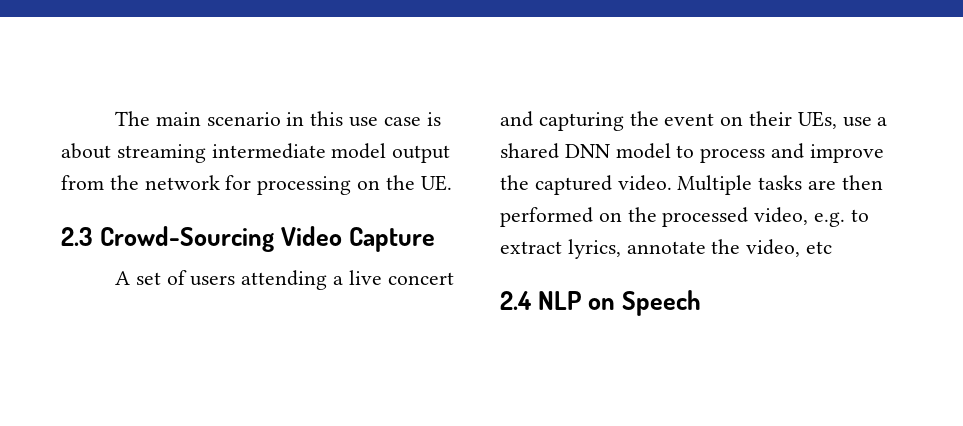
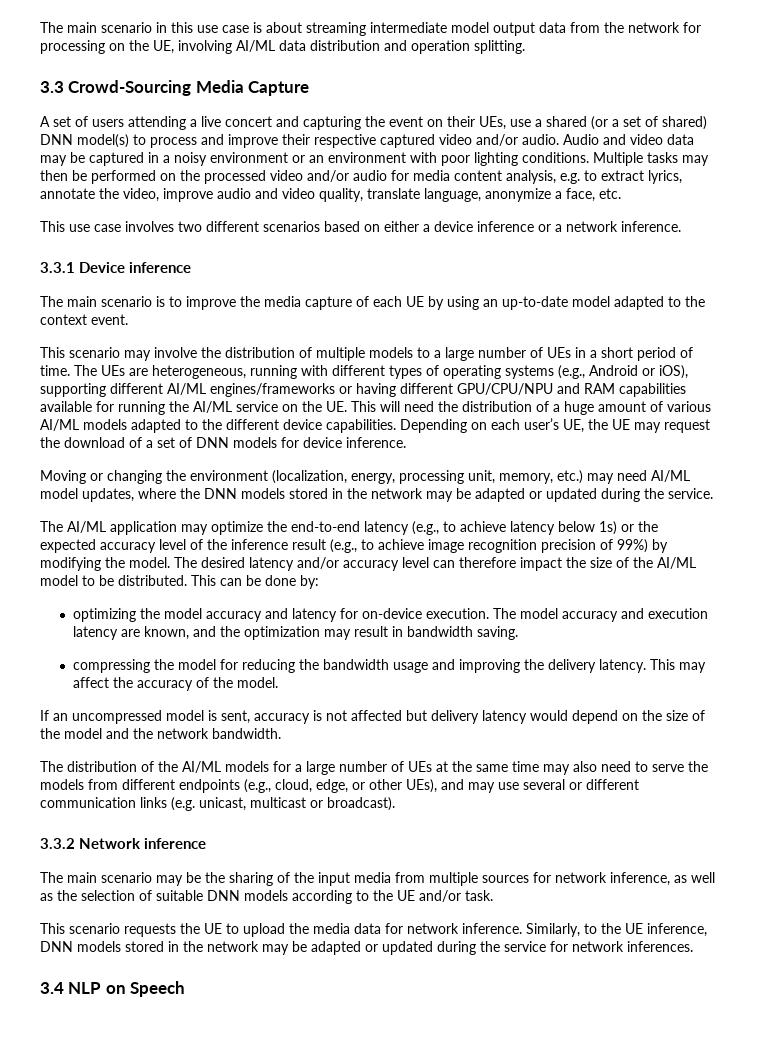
- The main scenario in this use case is about streaming intermediate model output from the network for processing on the UE.
- 2.3 Crowd-Sourcing Video Capture
+ The main scenario in this use case is about streaming intermediate model output data from the network for processing on the UE, involving AI/ML data distribution and operation splitting.
+ 3.3 Crowd-Sourcing Media Capture
- A set of users attending a live concert and capturing the event on their UEs, use a shared DNN model to process and improve the captured video. Multiple tasks are then performed on the processed video, e.g. to extract lyrics, annotate the video, etc
- 2.4 NLP on Speech
+ A set of users attending a live concert and capturing the event on their UEs, use a shared (or a set of shared) DNN model(s) to process and improve their respective captured video and/or audio. Audio and video data may be captured in a noisy environment or an environment with poor lighting conditions. Multiple tasks may then be performed on the processed video and/or audio for media content analysis, e.g. to extract lyrics, annotate the video, improve audio and video quality, translate language, anonymize a face, etc.
+ This use case involves two different scenarios based on either a device inference or a network inference.
+ 3.3.1 Device inference
+ The main scenario is to improve the media capture of each UE by using an up-to-date model adapted to the context event.
+ This scenario may involve the distribution of multiple models to a large number of UEs in a short period of time. The UEs are heterogeneous, running with different types of operating systems (e.g., Android or iOS), supporting different AI/ML engines/frameworks or having different GPU/CPU/NPU and RAM capabilities available for running the AI/ML service on the UE. This will need the distribution of a huge amount of various AI/ML models adapted to the different device capabilities. Depending on each user’s UE, the UE may request the download of a set of DNN models for device inference.
+ Moving or changing the environment (localization, energy, processing unit, memory, etc.) may need AI/ML model updates, where the DNN models stored in the network may be adapted or updated during the service.
+ The AI/ML application may optimize the end-to-end latency (e.g., to achieve latency below 1s) or the expected accuracy level of the inference result (e.g., to achieve image recognition precision of 99%) by modifying the model. The desired latency and/or accuracy level can therefore impact the size of the AI/ML model to be distributed. This can be done by:
+ optimizing the model accuracy and latency for on-device execution. The model accuracy and execution latency are known, and the optimization may result in bandwidth saving.
+ compressing the model for reducing the bandwidth usage and improving the delivery latency. This may affect the accuracy of the model.
+ If an uncompressed model is sent, accuracy is not affected but delivery latency would depend on the size of the model and the network bandwidth.
+ The distribution of the AI/ML models for a large number of UEs at the same time may also need to serve the models from different endpoints (e.g., cloud, edge, or other UEs), and may use several or different communication links (e.g. unicast, multicast or broadcast).
+ 3.3.2 Network inference
+ The main scenario may be the sharing of the input media from multiple sources for network inference, as well as the selection of suitable DNN models according to the UE and/or task.
+ This scenario requests the UE to upload the media data for network inference. Similarly, to the UE inference, DNN models stored in the network may be adapted or updated during the service for network inferences.
+ 3.4 NLP on Speech

